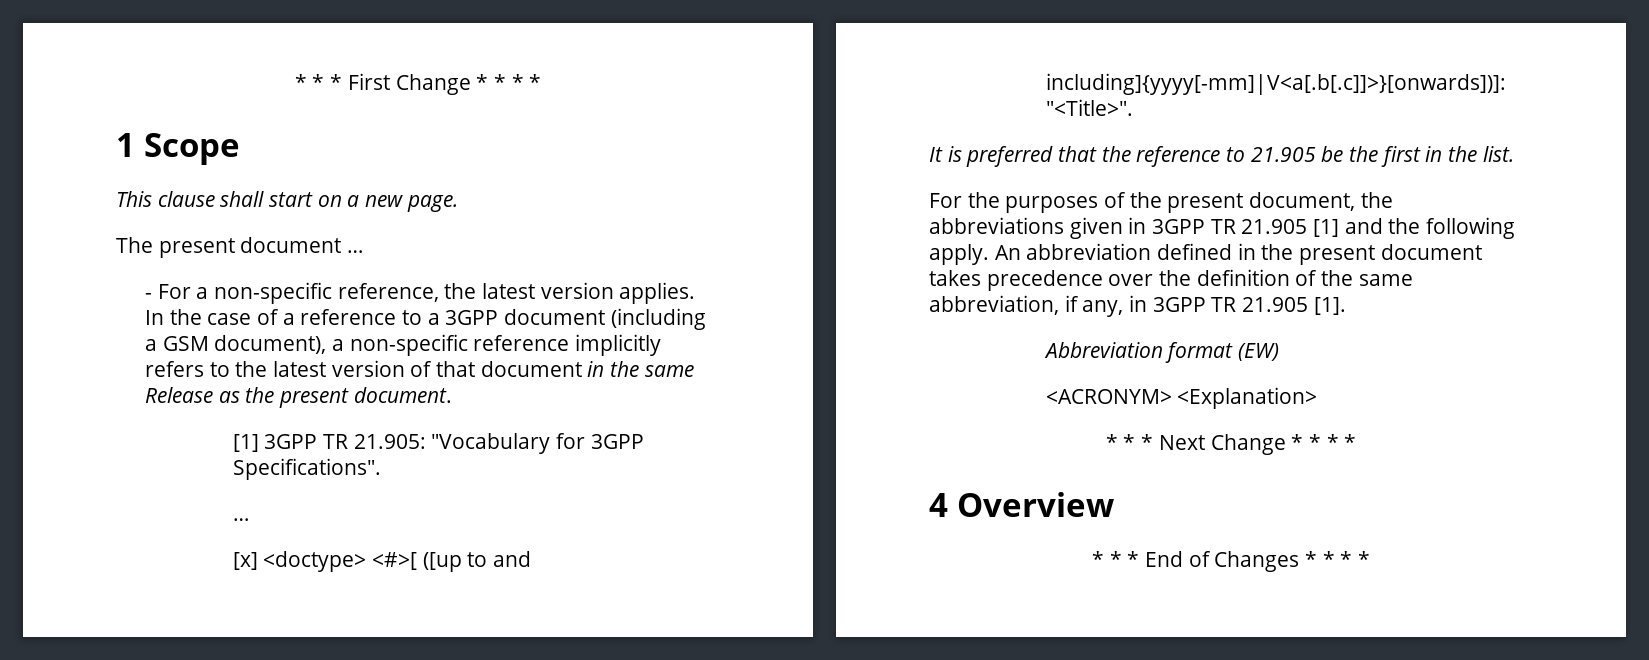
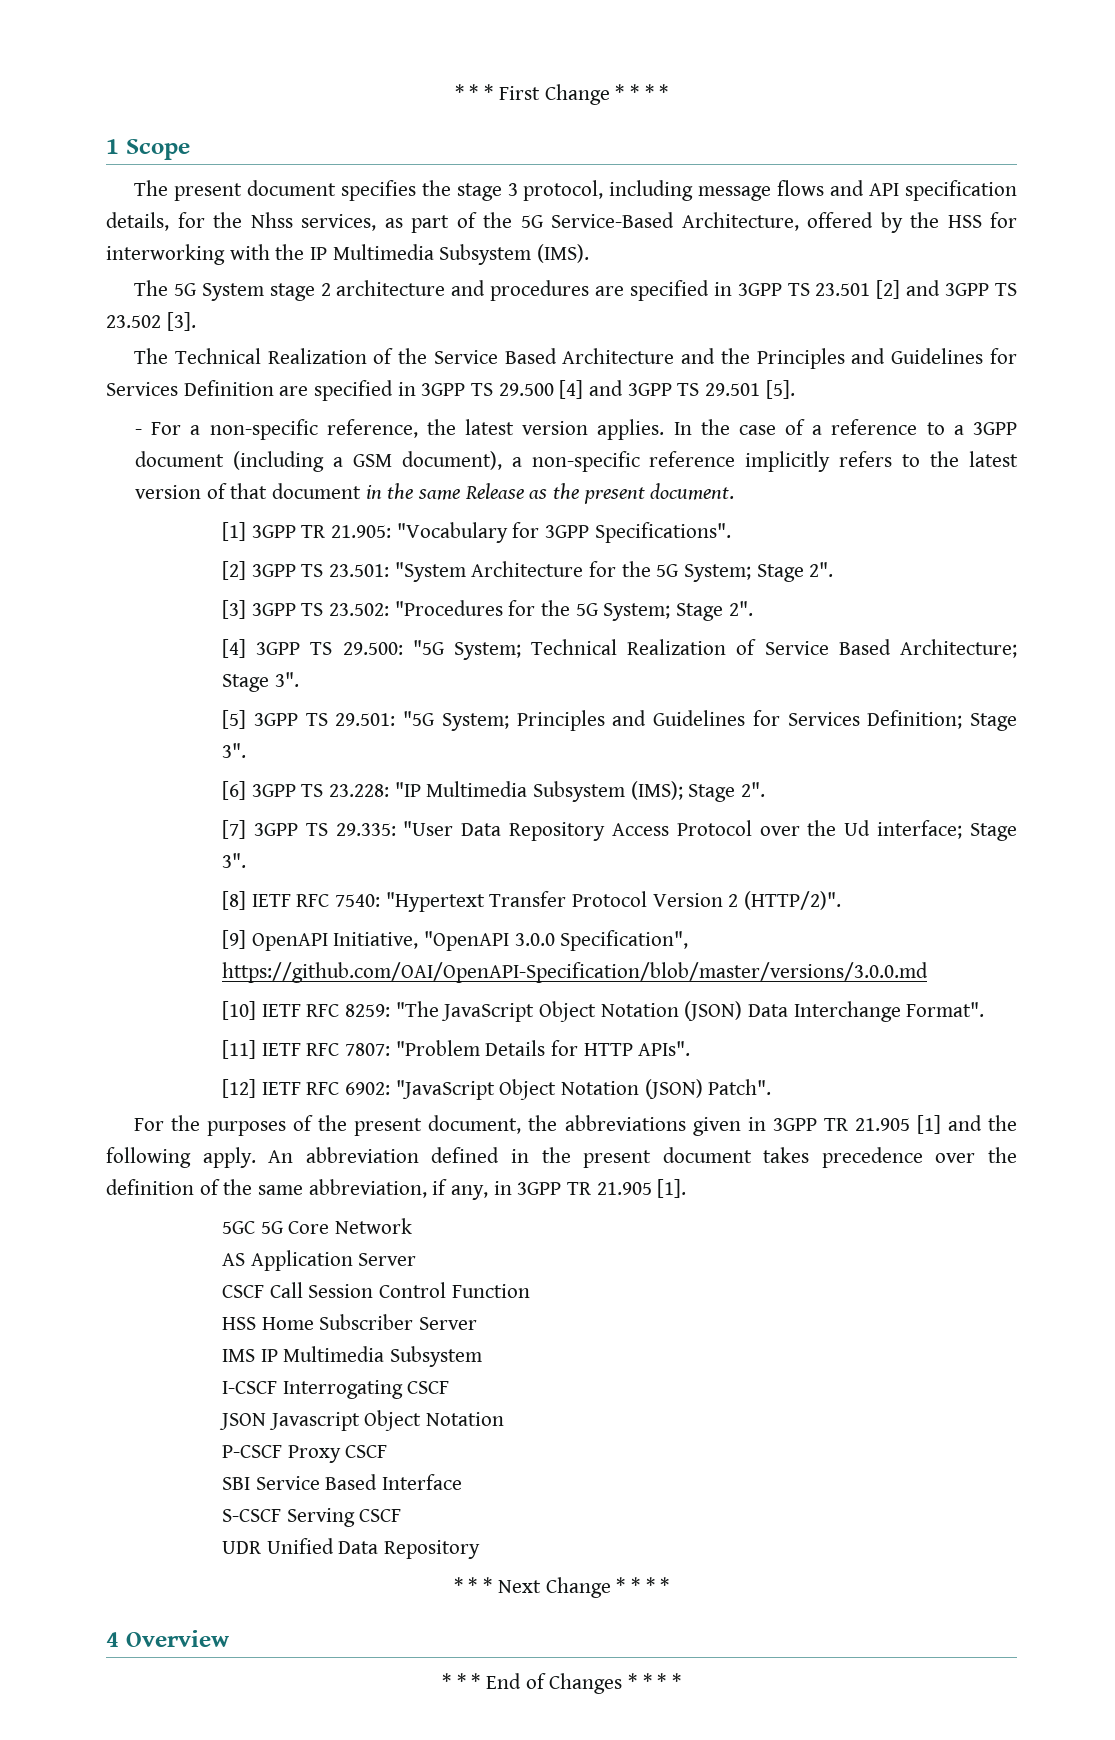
- This clause shall start on a new page.
- The present document …
+ The present document specifies the stage 3 protocol, including message flows and API specification details, for the Nhss services, as part of the 5G Service-Based Architecture, offered by the HSS for interworking with the IP Multimedia Subsystem (IMS).
+ The 5G System stage 2 architecture and procedures are specified in 3GPP TS 23.501 [2] and 3GPP TS 23.502 [3].
+ The Technical Realization of the Service Based Architecture and the Principles and Guidelines for Services Definition are specified in 3GPP TS 29.500 [4] and 3GPP TS 29.501 [5].
  [1] 3GPP TR 21.905: "Vocabulary for 3GPP Specifications".
- …
- [x] <doctype> <#>[ ([up to and including]{yyyy[-mm]|V<a[.b[.c]]>}[onwards])]: "<Title>".
- It is preferred that the reference to 21.905 be the first in the list.
+ [2] 3GPP TS 23.501: "System Architecture for the 5G System; Stage 2".
+ [3] 3GPP TS 23.502: "Procedures for the 5G System; Stage 2".
+ [4] 3GPP TS 29.500: "5G System; Technical Realization of Service Based Architecture; Stage 3".
+ [5] 3GPP TS 29.501: "5G System; Principles and Guidelines for Services Definition; Stage 3".
+ [6] 3GPP TS 23.228: "IP Multimedia Subsystem (IMS); Stage 2".
+ [7] 3GPP TS 29.335: "User Data Repository Access Protocol over the Ud interface; Stage 3".
+ [8] IETF RFC 7540: "Hypertext Transfer Protocol Version 2 (HTTP/2)".
+ [9] OpenAPI Initiative, "OpenAPI 3.0.0 Specification", https://github.com/OAI/OpenAPI-Specification/blob/master/versions/3.0.0.md
+ [10] IETF RFC 8259: "The JavaScript Object Notation (JSON) Data Interchange Format".
+ [11] IETF RFC 7807: "Problem Details for HTTP APIs".
+ [12] IETF RFC 6902: "JavaScript Object Notation (JSON) Patch".
- Abbreviation format (EW)
- <ACRONYM> <Explanation>
+ 5GC 5G Core Network
+ AS Application Server
+ CSCF Call Session Control Function
+ HSS Home Subscriber Server
+ IMS IP Multimedia Subsystem
+ I-CSCF Interrogating CSCF
+ JSON Javascript Object Notation
+ P-CSCF Proxy CSCF
+ SBI Service Based Interface
+ S-CSCF Serving CSCF
+ UDR Unified Data Repository

